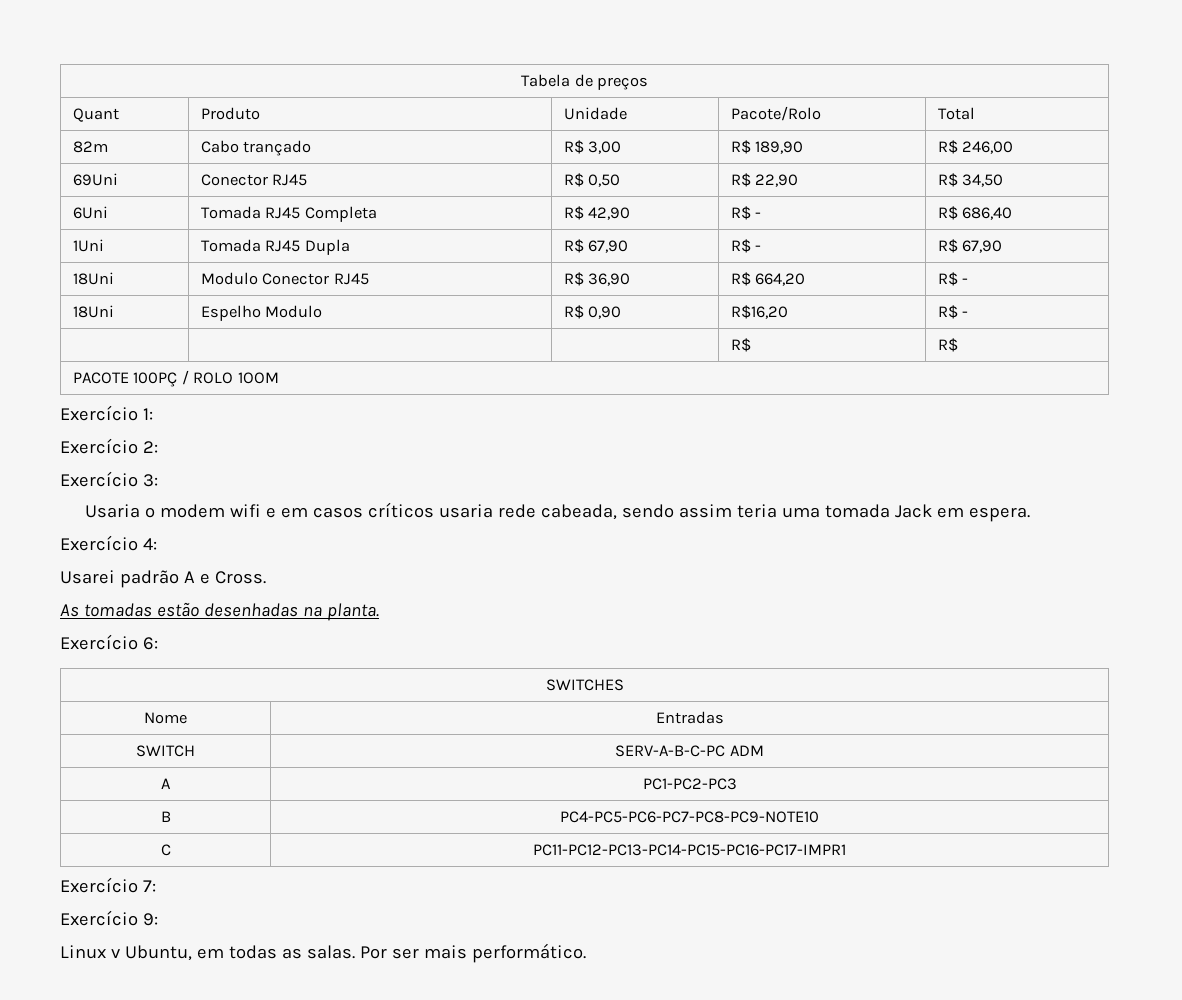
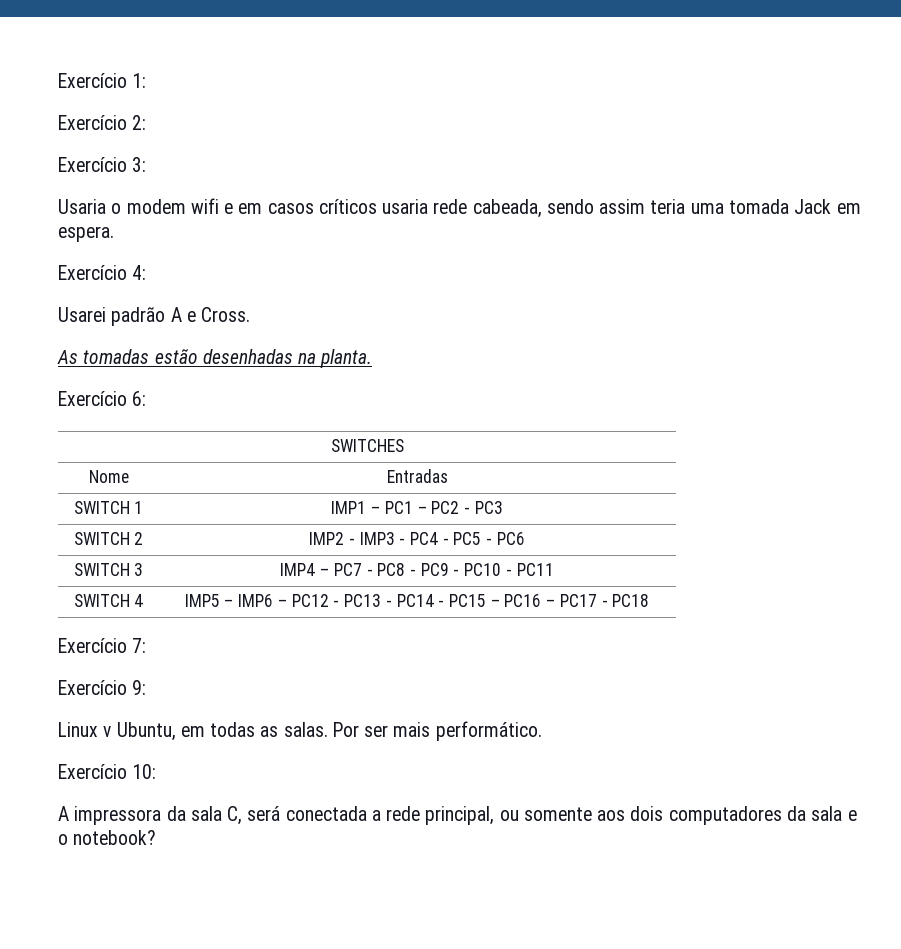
- Tabela de preços
- Quant | Produto | Unidade | Pacote/Rolo | Total
- 82m | Cabo trançado | R$ 3,00 | R$ 189,90 | R$ 246,00
- 69Uni | Conector RJ45 | R$ 0,50 | R$ 22,90 | R$ 34,50
- 6Uni | Tomada RJ45 Completa | R$ 42,90 | R$ - | R$ 686,40
- 1Uni | Tomada RJ45 Dupla | R$ 67,90 | R$ - | R$ 67,90
- 18Uni | Modulo Conector RJ45 | R$ 36,90 | R$ 664,20 | R$ -
- 18Uni | Espelho Modulo | R$ 0,90 | R$16,20 | R$ -
- | | | R$ | R$
- PACOTE 100PÇ / ROLO 1OOM
- SWITCH | SERV-A-B-C-PC ADM
- A | PC1-PC2-PC3
- B | PC4-PC5-PC6-PC7-PC8-PC9-NOTE10
- C | PC11-PC12-PC13-PC14-PC15-PC16-PC17-IMPR1
+ SWITCH 1 | IMP1 – PC1 – PC2 - PC3
+ SWITCH 2 | IMP2 - IMP3 - PC4 - PC5 - PC6
+ SWITCH 3 | IMP4 – PC7 - PC8 - PC9 - PC10 - PC11
+ SWITCH 4 | IMP5 – IMP6 – PC12 - PC13 - PC14 - PC15 – PC16 – PC17 - PC18
+ Exercício 10:
+ A impressora da sala C, será conectada a rede principal, ou somente aos dois computadores da sala e o notebook?

